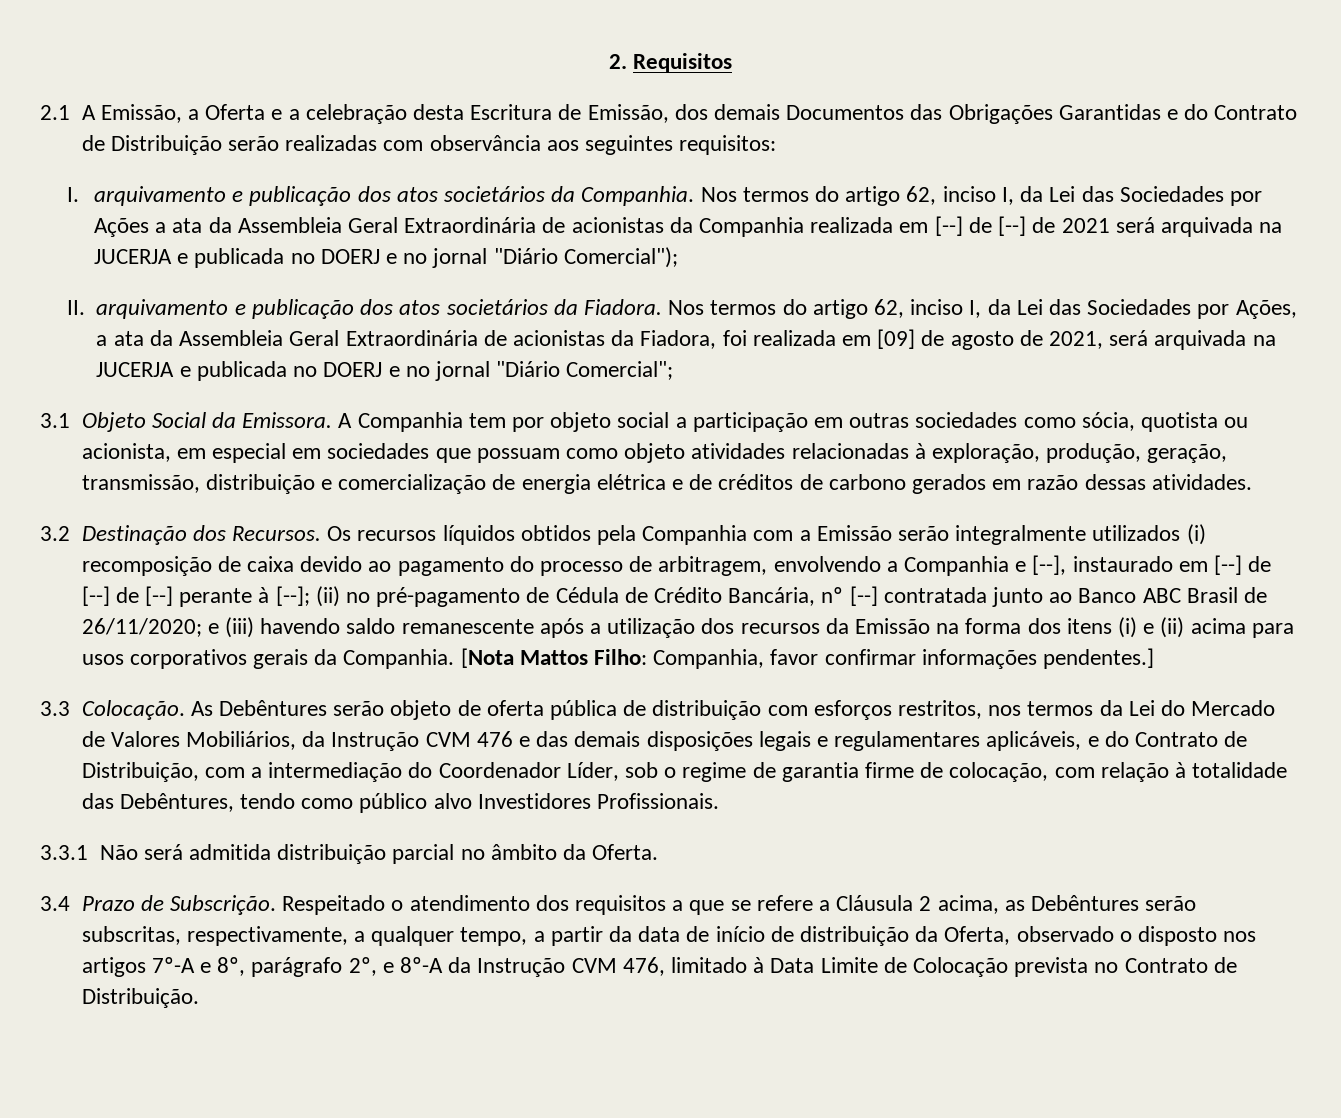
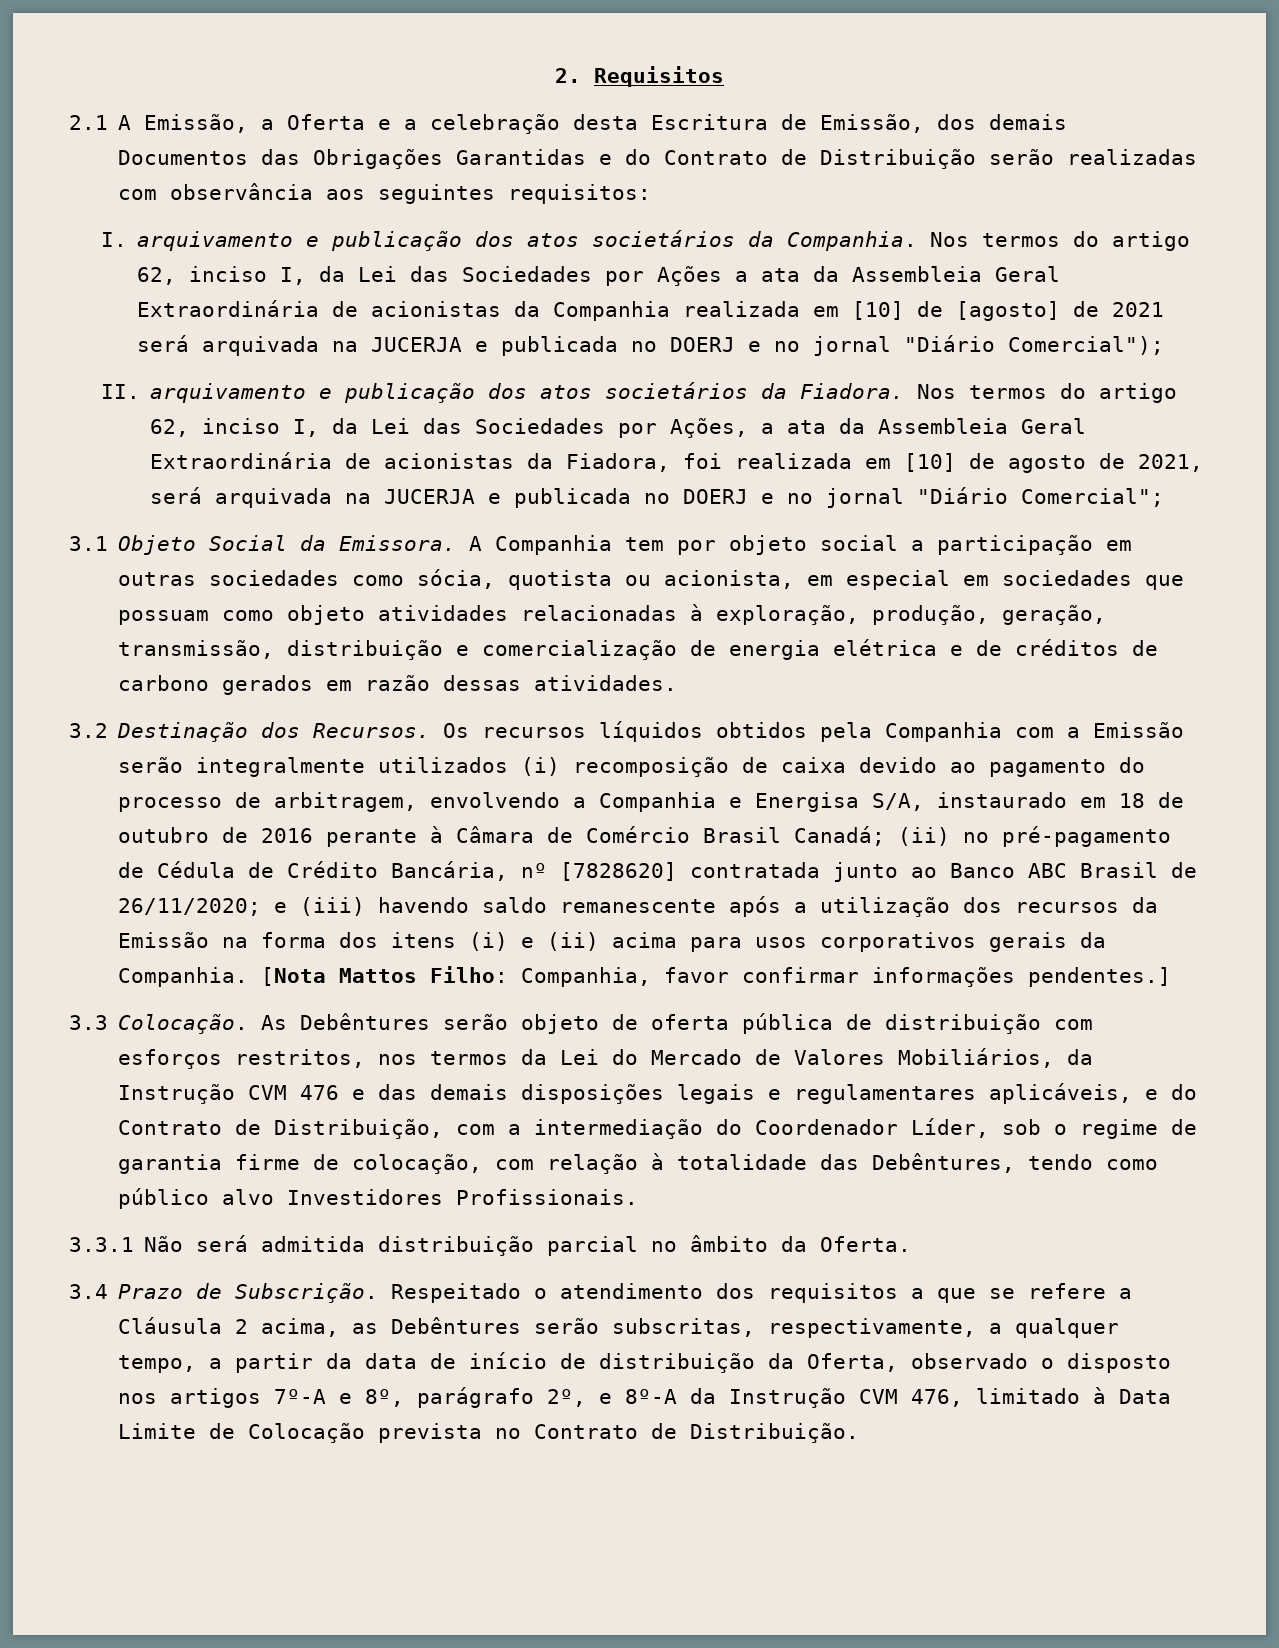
- Nos termos do artigo 62, inciso I, da Lei das Sociedades por Ações a ata da Assembleia Geral Extraordinária de acionistas da Companhia realizada em [--] de [--] de 2021 será arquivada na JUCERJA e publicada no DOERJ e no jornal "Diário Comercial");
+ Nos termos do artigo 62, inciso I, da Lei das Sociedades por Ações a ata da Assembleia Geral Extraordinária de acionistas da Companhia realizada em [10] de [agosto] de 2021 será arquivada na JUCERJA e publicada no DOERJ e no jornal "Diário Comercial");
- Nos termos do artigo 62, inciso I, da Lei das Sociedades por Ações, a ata da Assembleia Geral Extraordinária de acionistas da Fiadora, foi realizada em [09] de agosto de 2021, será arquivada na JUCERJA e publicada no DOERJ e no jornal "Diário Comercial";
+ Nos termos do artigo 62, inciso I, da Lei das Sociedades por Ações, a ata da Assembleia Geral Extraordinária de acionistas da Fiadora, foi realizada em [10] de agosto de 2021, será arquivada na JUCERJA e publicada no DOERJ e no jornal "Diário Comercial";
- Os recursos líquidos obtidos pela Companhia com a Emissão serão integralmente utilizados (i) recomposição de caixa devido ao pagamento do processo de arbitragem, envolvendo a Companhia e [--], instaurado em [--] de [--] de [--] perante à [--];
+ Os recursos líquidos obtidos pela Companhia com a Emissão serão integralmente utilizados (i) recomposição de caixa devido ao pagamento do processo de arbitragem, envolvendo a Companhia e Energisa S/A, instaurado em 18 de outubro de 2016 perante à Câmara de Comércio Brasil Canadá;
- (ii) no pré-pagamento de Cédula de Crédito Bancária, nº [--] contratada junto ao Banco ABC Brasil de 26/11/2020;
+ (ii) no pré-pagamento de Cédula de Crédito Bancária, nº [7828620] contratada junto ao Banco ABC Brasil de 26/11/2020;

